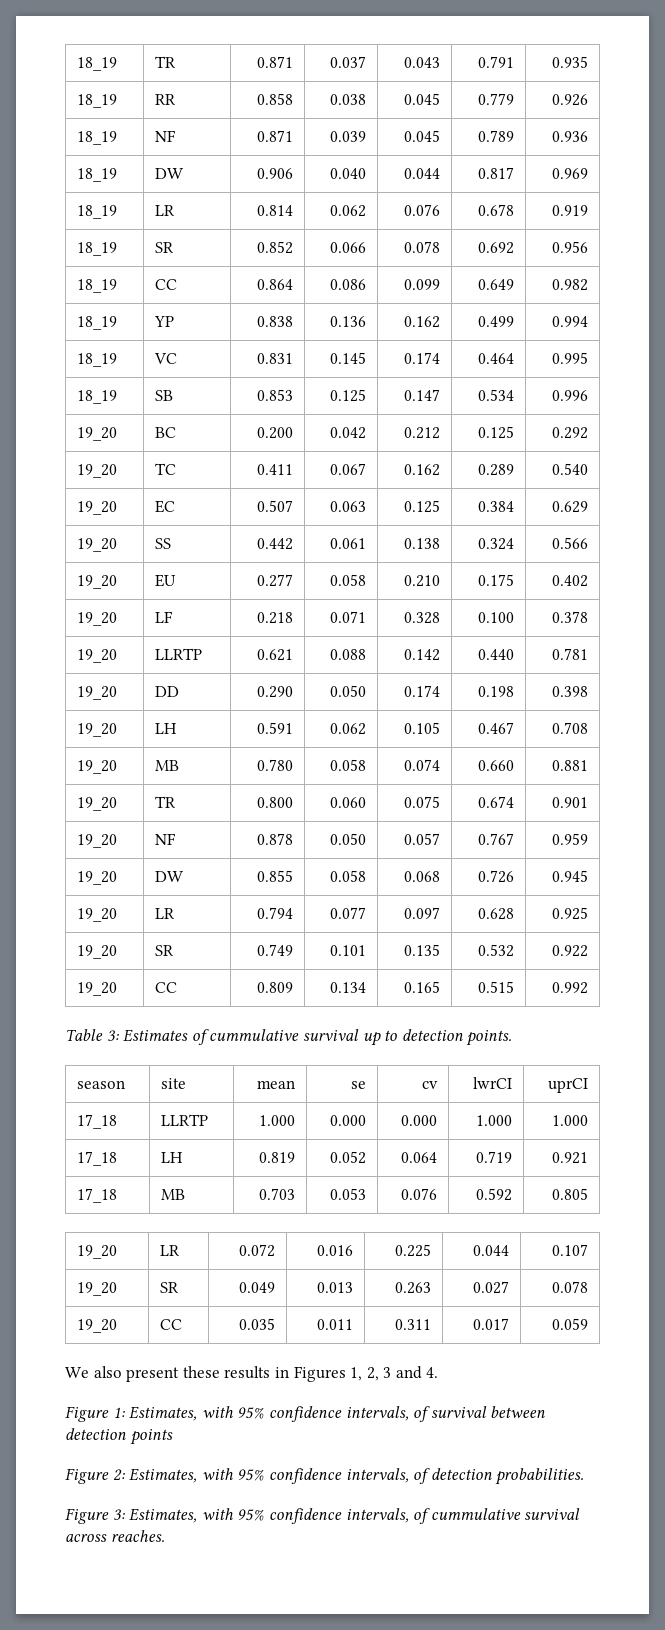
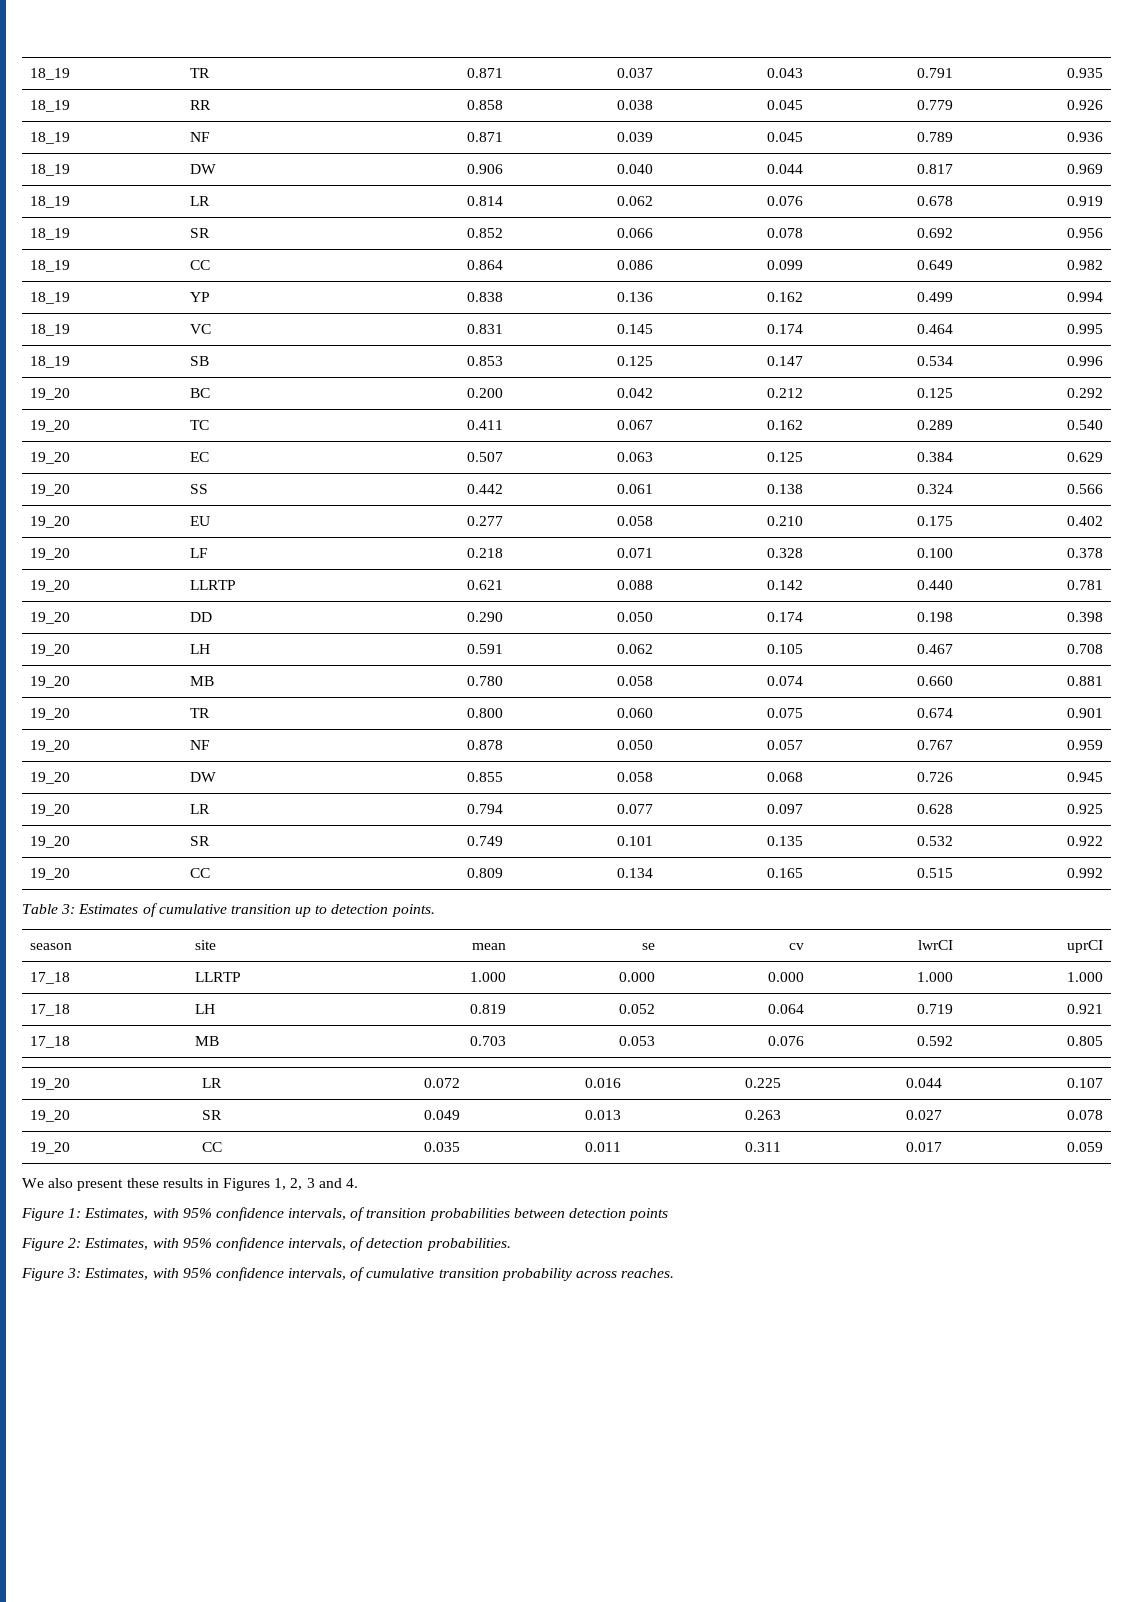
- Table 3: Estimates of cummulative survival up to detection points.
+ Table 3: Estimates of cumulative transition up to detection points.
- Figure 1: Estimates, with 95% confidence intervals, of survival between detection points
+ Figure 1: Estimates, with 95% confidence intervals, of transition probabilities between detection points
- Figure 3: Estimates, with 95% confidence intervals, of cummulative survival across reaches.
+ Figure 3: Estimates, with 95% confidence intervals, of cumulative transition probability across reaches.

